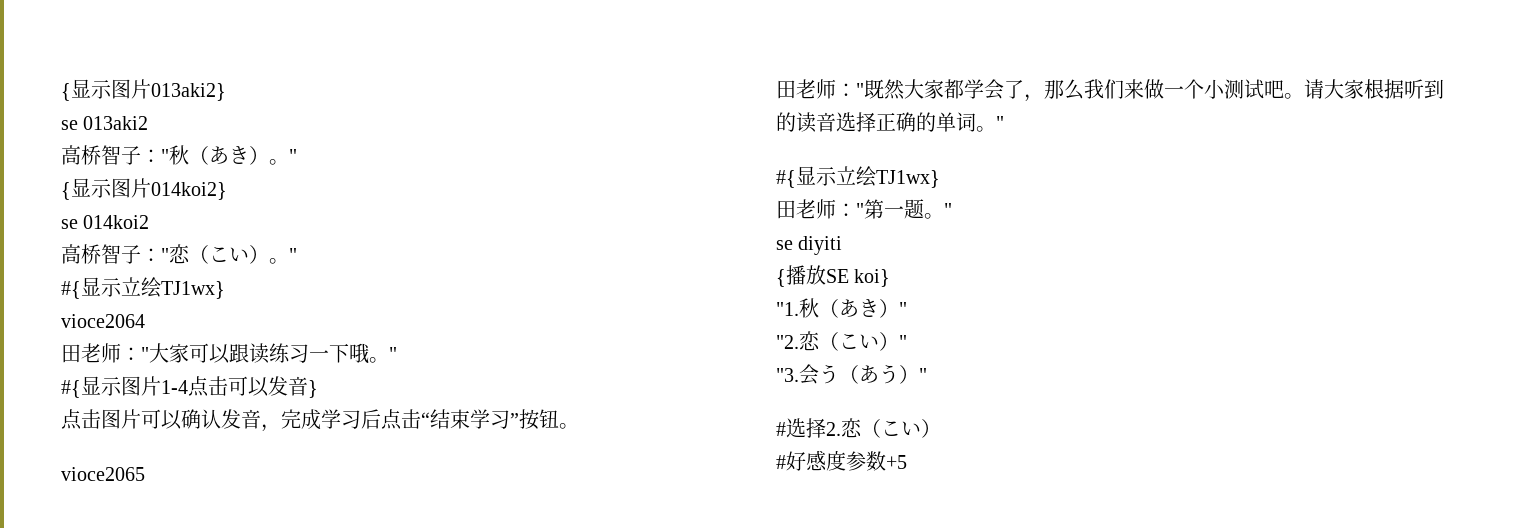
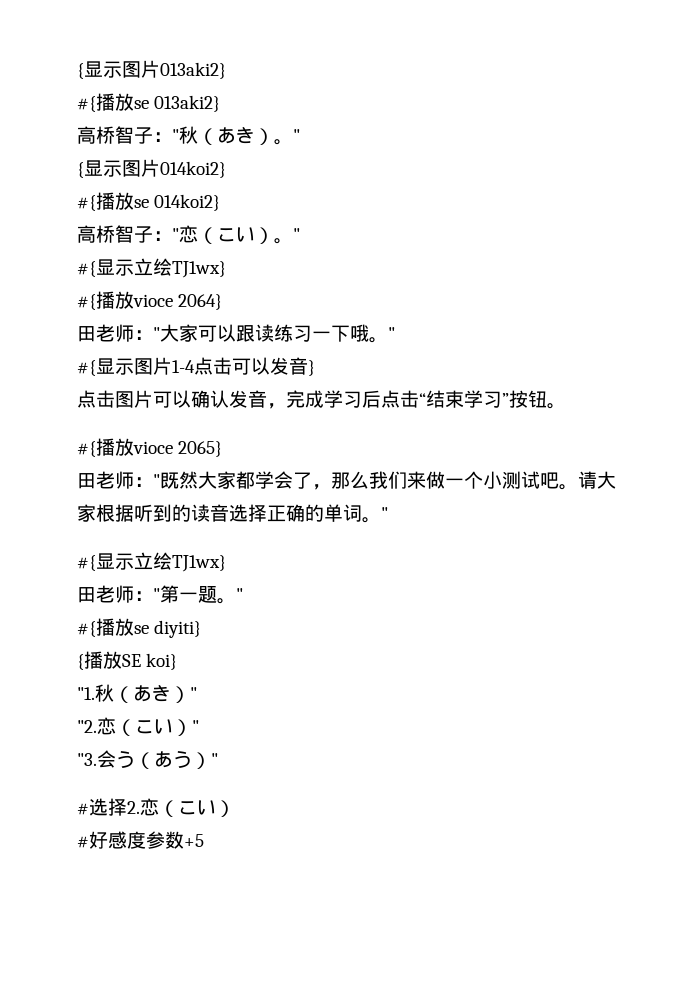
- se 013aki2
+ #{播放se 013aki2}
- se 014koi2
+ #{播放se 014koi2}
- vioce2064
+ #{播放vioce 2064}
- vioce2065
+ #{播放vioce 2065}
- se diyiti
+ #{播放se diyiti}

